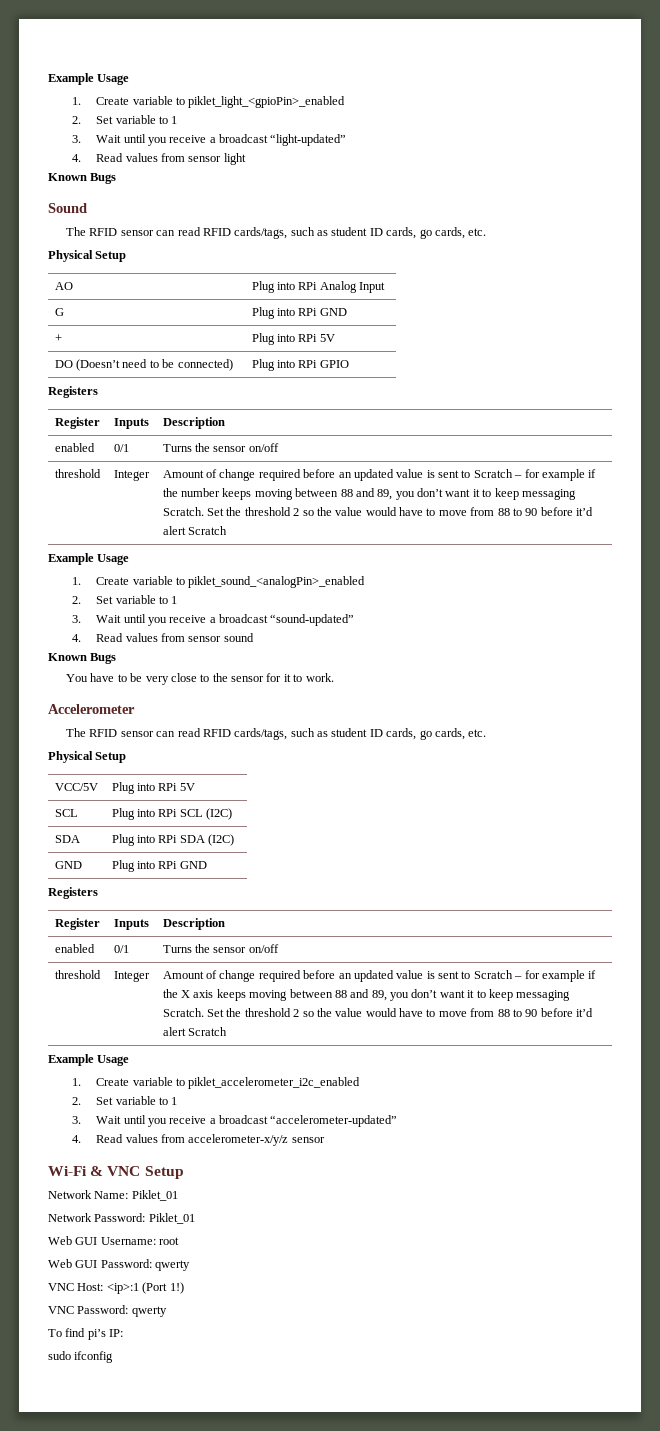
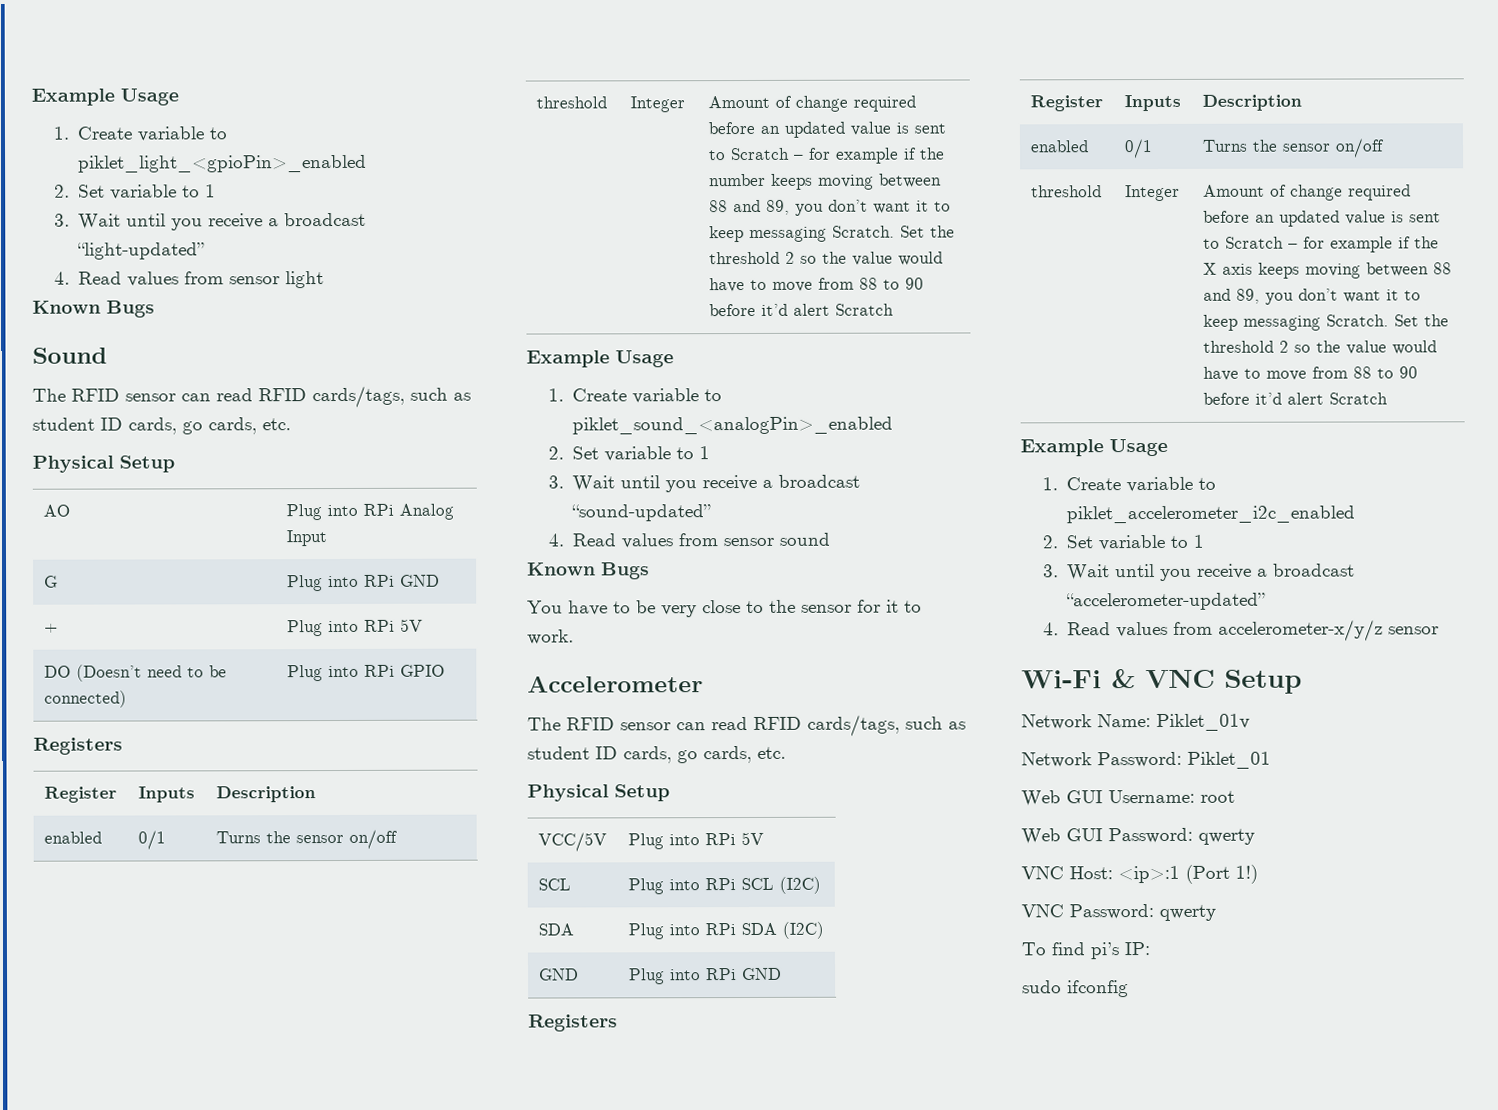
- Network Name: Piklet_01
+ Network Name: Piklet_01v

